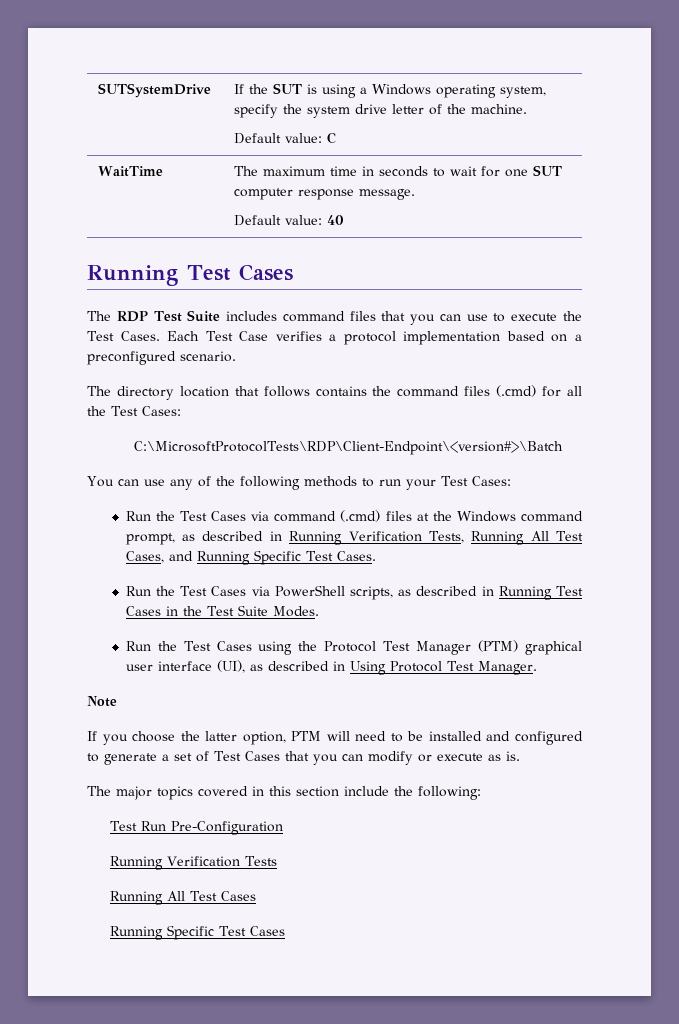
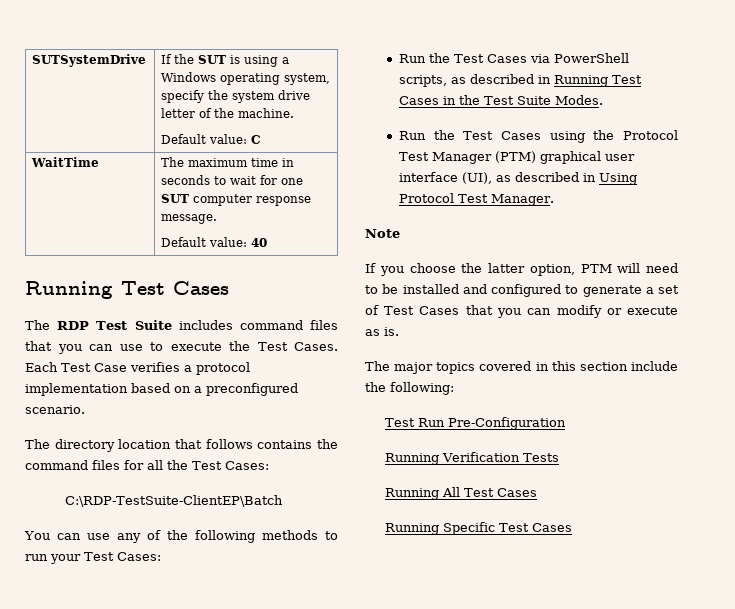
- The directory location that follows contains the command files (.cmd) for all the Test Cases:
+ The directory location that follows contains the command files for all the Test Cases:
- C:\MicrosoftProtocolTests\RDP\Client-Endpoint\<version#>\Batch
+ C:\RDP-TestSuite-ClientEP\Batch
- Run the Test Cases via command (.cmd) files at the Windows command prompt, as described in Running Verification Tests, Running All Test Cases, and Running Specific Test Cases.

